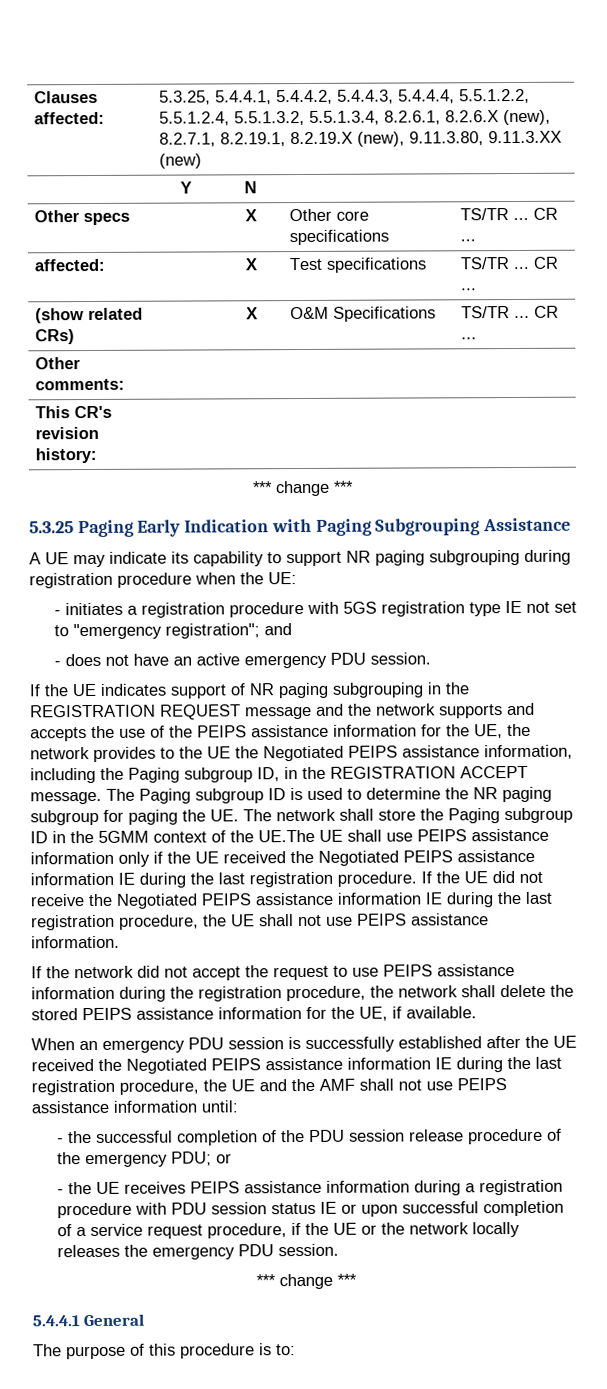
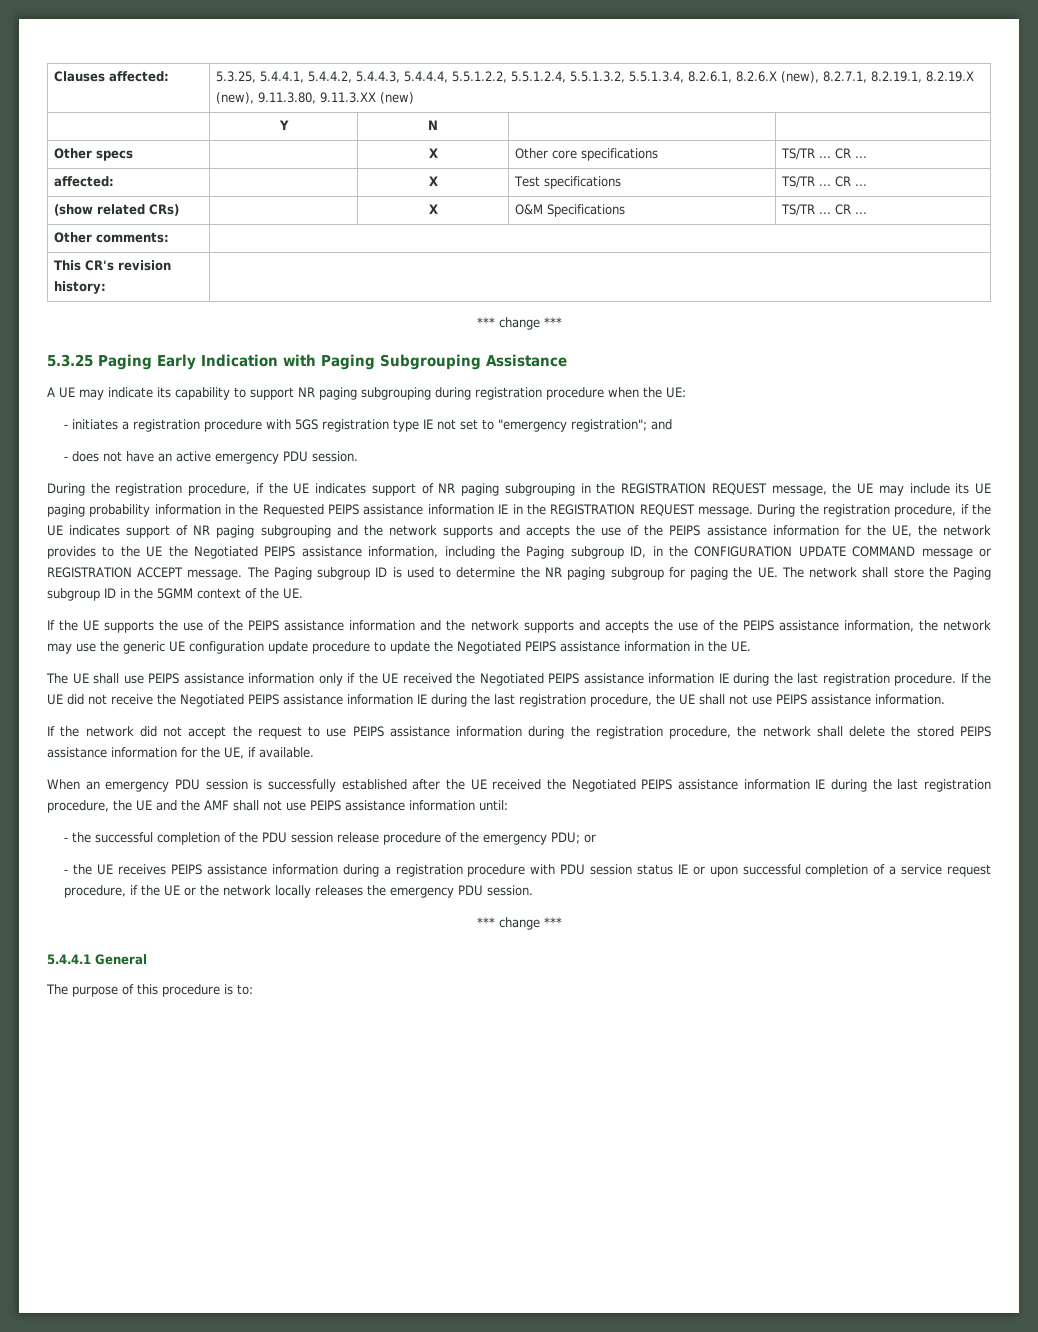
- If the UE indicates support of NR paging subgrouping in the REGISTRATION REQUEST message and the network supports and accepts the use of the PEIPS assistance information for the UE, the network provides to the UE the Negotiated PEIPS assistance information, including the Paging subgroup ID, in the REGISTRATION ACCEPT message.
+ During the registration procedure, if the UE indicates support of NR paging subgrouping in the REGISTRATION REQUEST message, the UE may include its UE paging probability information in the Requested PEIPS assistance information IE in the REGISTRATION REQUEST message. During the registration procedure, if the UE indicates support of NR paging subgrouping and the network supports and accepts the use of the PEIPS assistance information for the UE, the network provides to the UE the Negotiated PEIPS assistance information, including the Paging subgroup ID, in the CONFIGURATION UPDATE COMMAND message or REGISTRATION ACCEPT message.
- The Paging subgroup ID is used to determine the NR paging subgroup for paging the UE. The network shall store the Paging subgroup ID in the 5GMM context of the UE.The UE shall use PEIPS assistance information only if the UE received the Negotiated PEIPS assistance information IE during the last registration procedure.
+ The Paging subgroup ID is used to determine the NR paging subgroup for paging the UE. The network shall store the Paging subgroup ID in the 5GMM context of the UE.
+ If the UE supports the use of the PEIPS assistance information and the network supports and accepts the use of the PEIPS assistance information, the network may use the generic UE configuration update procedure to update the Negotiated PEIPS assistance information in the UE.
+ The UE shall use PEIPS assistance information only if the UE received the Negotiated PEIPS assistance information IE during the last registration procedure.

